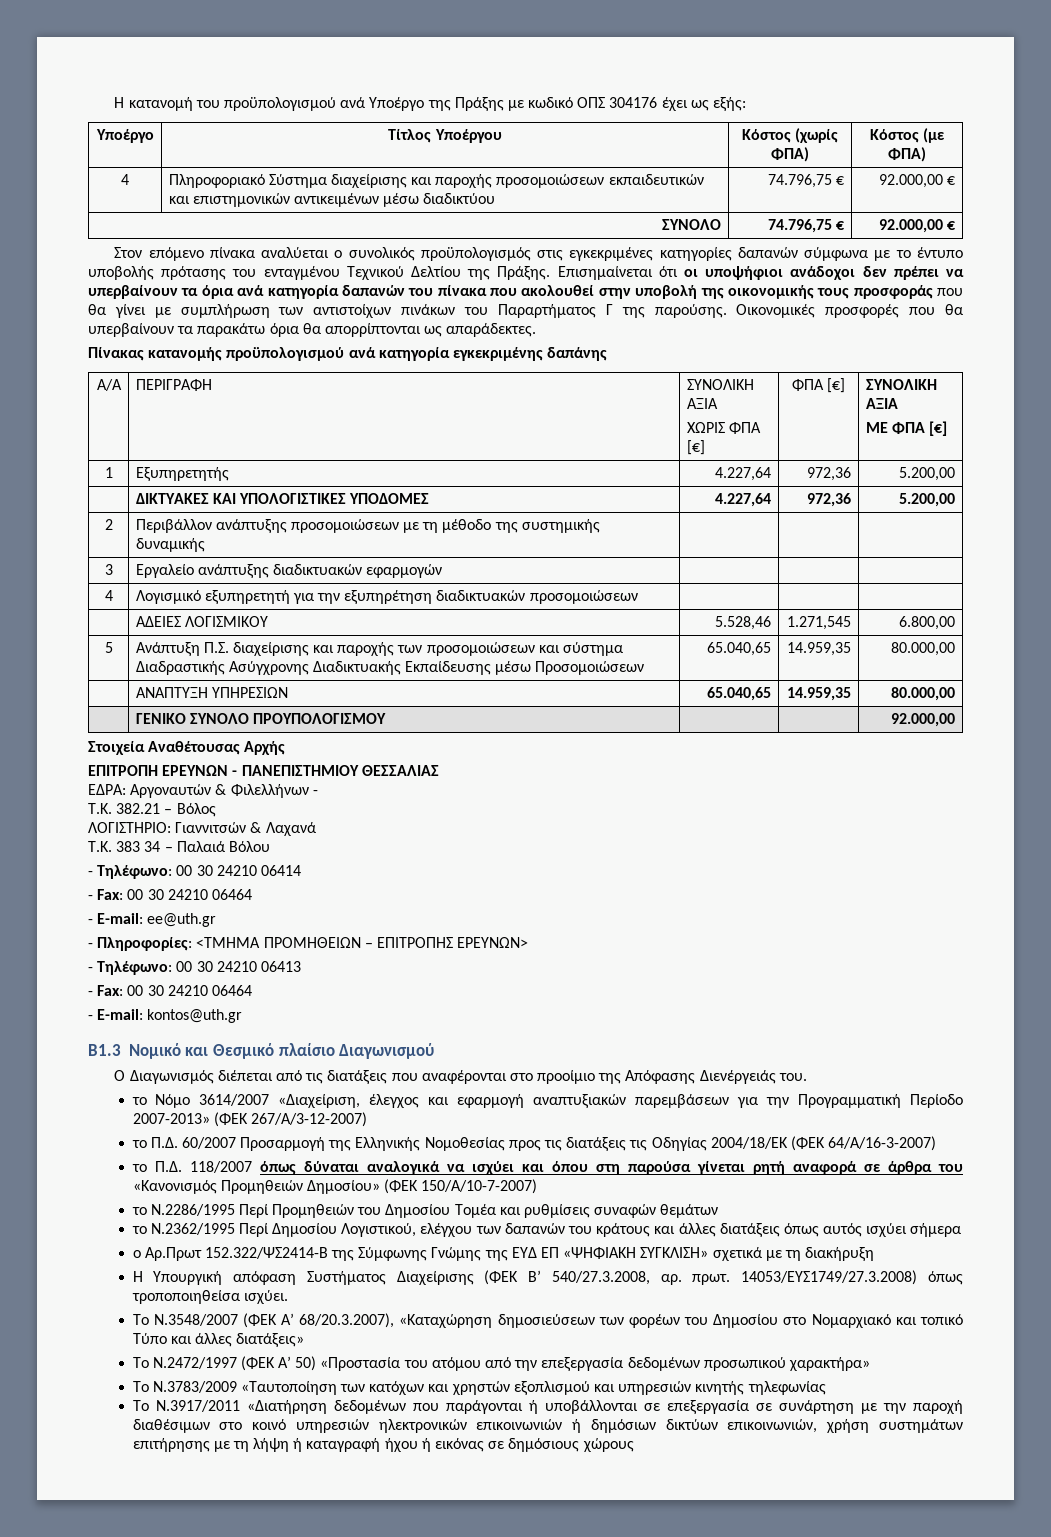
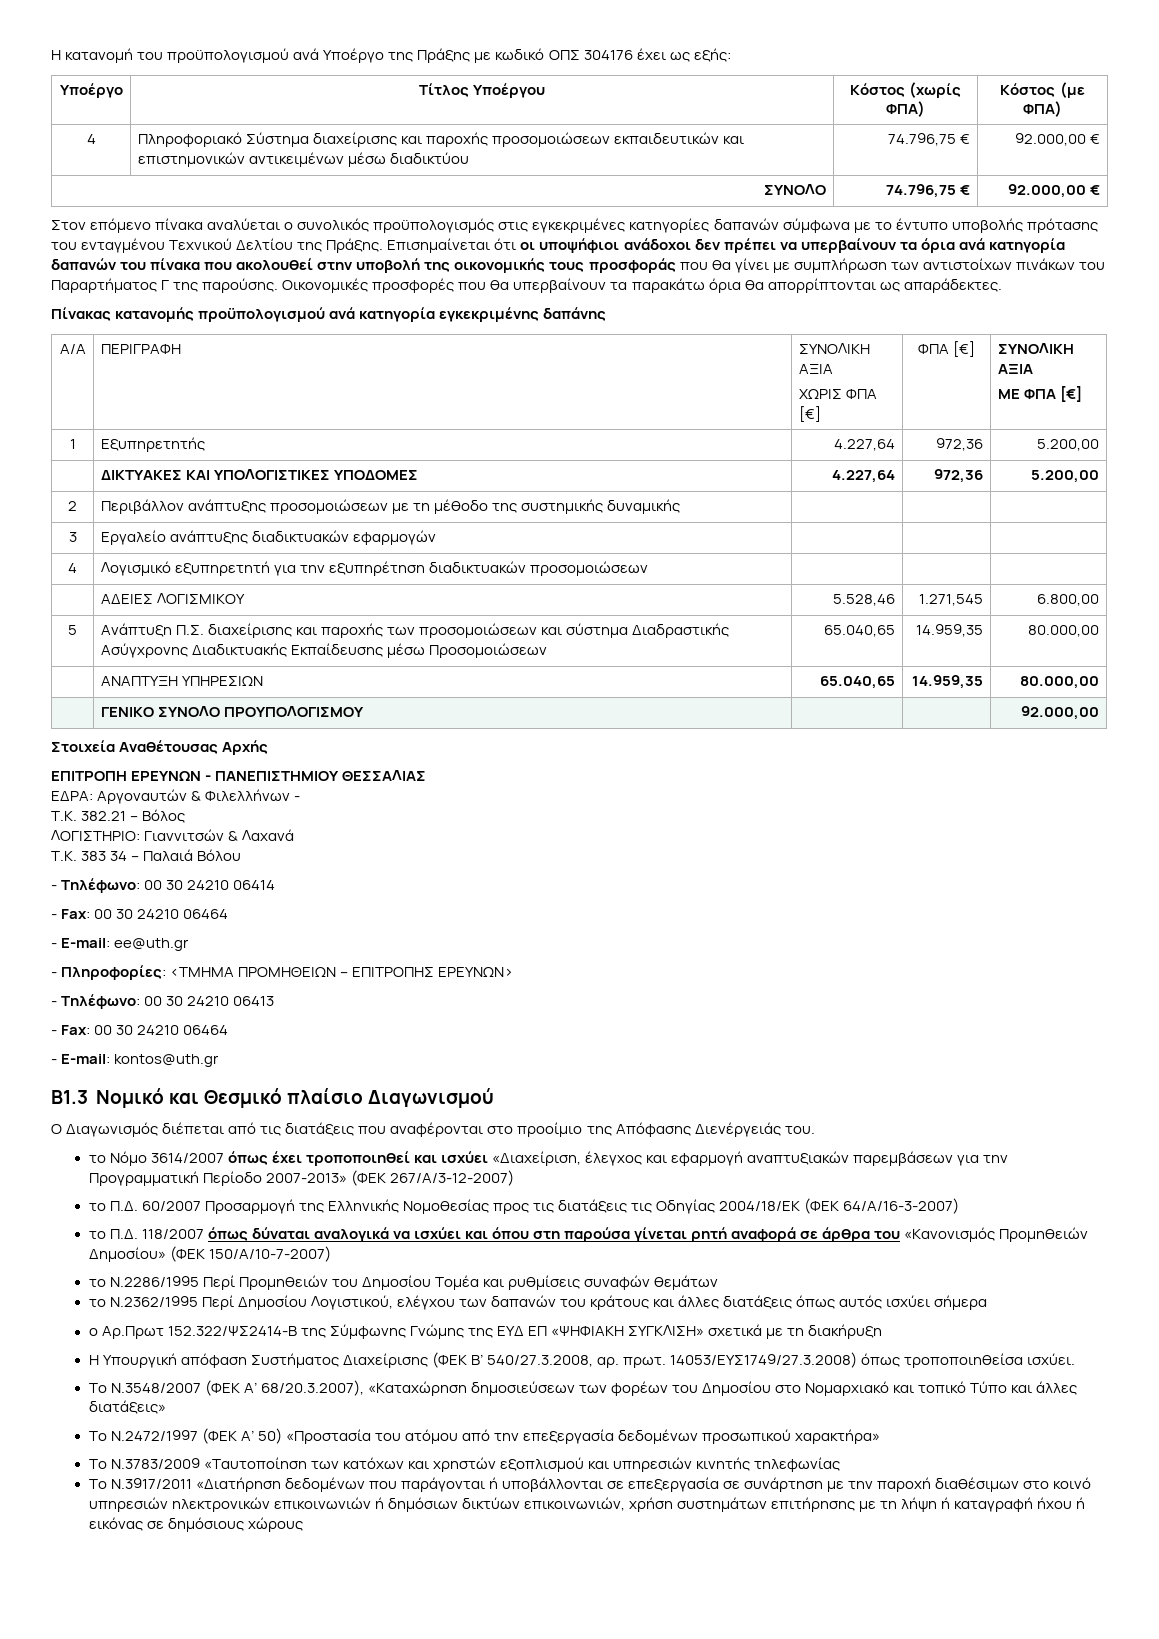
- το Νόμο 3614/2007 «Διαχείριση, έλεγχος και εφαρμογή αναπτυξιακών παρεμβάσεων για την Προγραμματική Περίοδο 2007-2013» (ΦΕΚ 267/Α/3-12-2007)
+ το Νόμο 3614/2007 όπως έχει τροποποιηθεί και ισχύει «Διαχείριση, έλεγχος και εφαρμογή αναπτυξιακών παρεμβάσεων για την Προγραμματική Περίοδο 2007-2013» (ΦΕΚ 267/Α/3-12-2007)

